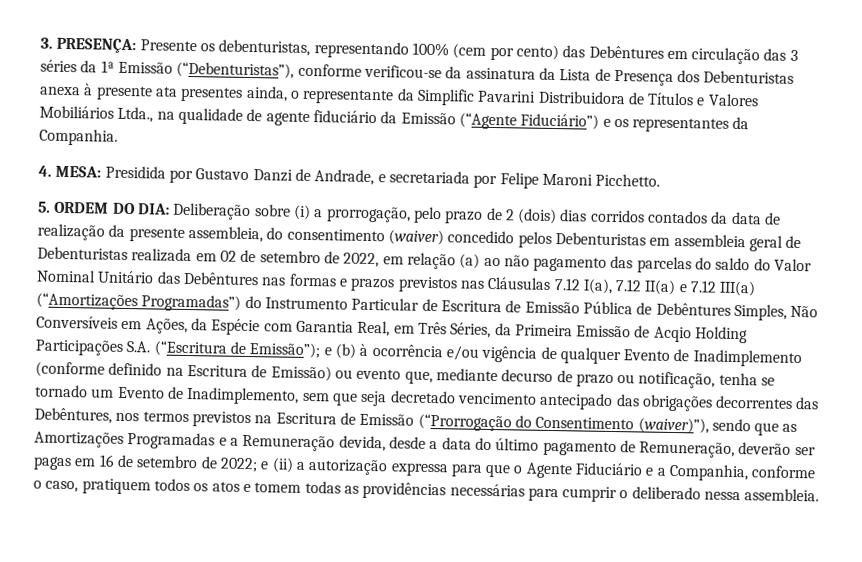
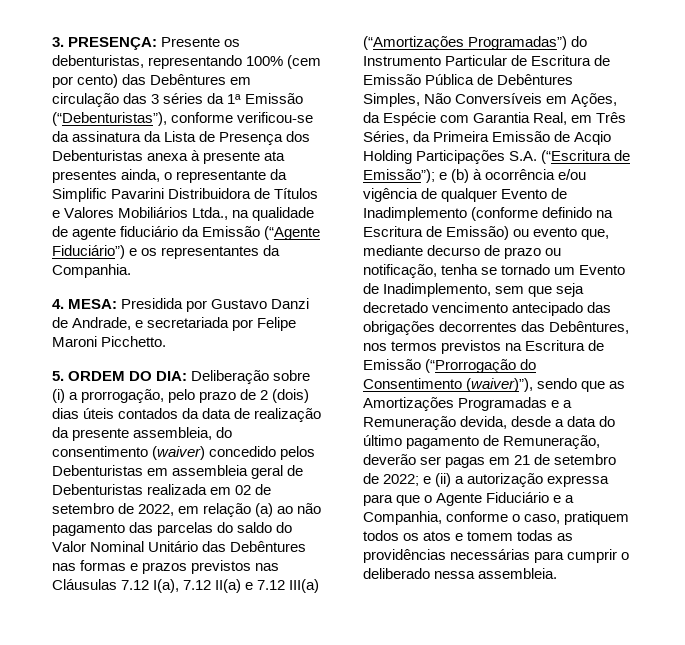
- Deliberação sobre (i) a prorrogação, pelo prazo de 2 (dois) dias corridos contados da data de realização da presente assembleia, do consentimento (waiver) concedido pelos Debenturistas em assembleia geral de Debenturistas realizada em 02 de setembro de 2022, em relação (a) ao não pagamento das parcelas do saldo do Valor Nominal Unitário das Debêntures nas formas e prazos previstos nas Cláusulas 7.12 I(a), 7.12 II(a) e 7.12 III(a) (“Amortizações Programadas”) do Instrumento Particular de Escritura de Emissão Pública de Debêntures Simples, Não Conversíveis em Ações, da Espécie com Garantia Real, em Três Séries, da Primeira Emissão de Acqio Holding Participações S.A. (“Escritura de Emissão”);
+ Deliberação sobre (i) a prorrogação, pelo prazo de 2 (dois) dias úteis contados da data de realização da presente assembleia, do consentimento (waiver) concedido pelos Debenturistas em assembleia geral de Debenturistas realizada em 02 de setembro de 2022, em relação (a) ao não pagamento das parcelas do saldo do Valor Nominal Unitário das Debêntures nas formas e prazos previstos nas Cláusulas 7.12 I(a), 7.12 II(a) e 7.12 III(a) (“Amortizações Programadas”) do Instrumento Particular de Escritura de Emissão Pública de Debêntures Simples, Não Conversíveis em Ações, da Espécie com Garantia Real, em Três Séries, da Primeira Emissão de Acqio Holding Participações S.A. (“Escritura de Emissão”);
- e (b) à ocorrência e/ou vigência de qualquer Evento de Inadimplemento (conforme definido na Escritura de Emissão) ou evento que, mediante decurso de prazo ou notificação, tenha se tornado um Evento de Inadimplemento, sem que seja decretado vencimento antecipado das obrigações decorrentes das Debêntures, nos termos previstos na Escritura de Emissão (“Prorrogação do Consentimento (waiver)”), sendo que as Amortizações Programadas e a Remuneração devida, desde a data do último pagamento de Remuneração, deverão ser pagas em 16 de setembro de 2022;
+ e (b) à ocorrência e/ou vigência de qualquer Evento de Inadimplemento (conforme definido na Escritura de Emissão) ou evento que, mediante decurso de prazo ou notificação, tenha se tornado um Evento de Inadimplemento, sem que seja decretado vencimento antecipado das obrigações decorrentes das Debêntures, nos termos previstos na Escritura de Emissão (“Prorrogação do Consentimento (waiver)”), sendo que as Amortizações Programadas e a Remuneração devida, desde a data do último pagamento de Remuneração, deverão ser pagas em 21 de setembro de 2022;

